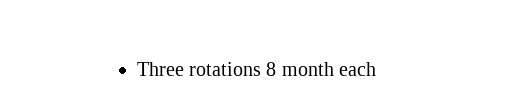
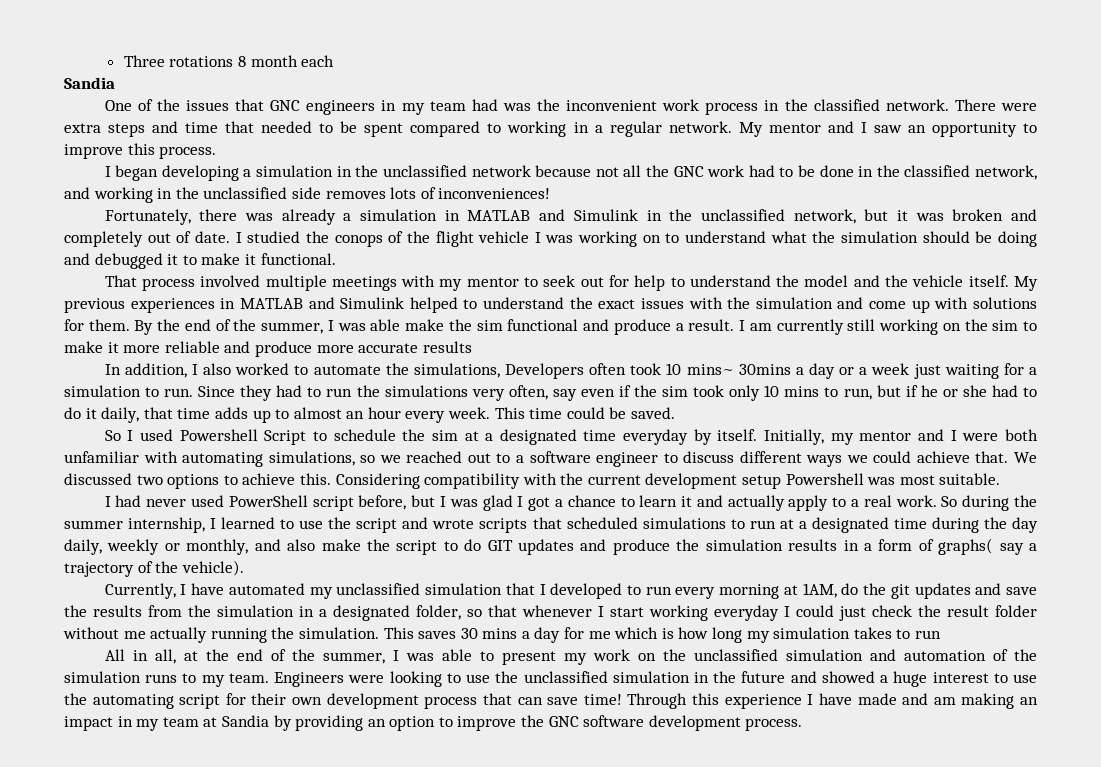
  Three rotations 8 month each
+ Sandia
+ One of the issues that GNC engineers in my team had was the inconvenient work process in the classified network. There were extra steps and time that needed to be spent compared to working in a regular network. My mentor and I saw an opportunity to improve this process.
+ I began developing a simulation in the unclassified network because not all the GNC work had to be done in the classified network, and working in the unclassified side removes lots of inconveniences!
+ Fortunately, there was already a simulation in MATLAB and Simulink in the unclassified network, but it was broken and completely out of date. I studied the conops of the flight vehicle I was working on to understand what the simulation should be doing and debugged it to make it functional.
+ That process involved multiple meetings with my mentor to seek out for help to understand the model and the vehicle itself. My previous experiences in MATLAB and Simulink helped to understand the exact issues with the simulation and come up with solutions for them. By the end of the summer, I was able make the sim functional and produce a result. I am currently still working on the sim to make it more reliable and produce more accurate results
+ In addition, I also worked to automate the simulations, Developers often took 10 mins~ 30mins a day or a week just waiting for a simulation to run. Since they had to run the simulations very often, say even if the sim took only 10 mins to run, but if he or she had to do it daily, that time adds up to almost an hour every week. This time could be saved.
+ So I used Powershell Script to schedule the sim at a designated time everyday by itself. Initially, my mentor and I were both unfamiliar with automating simulations, so we reached out to a software engineer to discuss different ways we could achieve that. We discussed two options to achieve this. Considering compatibility with the current development setup Powershell was most suitable.
+ I had never used PowerShell script before, but I was glad I got a chance to learn it and actually apply to a real work. So during the summer internship, I learned to use the script and wrote scripts that scheduled simulations to run at a designated time during the day daily, weekly or monthly, and also make the script to do GIT updates and produce the simulation results in a form of graphs( say a trajectory of the vehicle).
+ Currently, I have automated my unclassified simulation that I developed to run every morning at 1AM, do the git updates and save the results from the simulation in a designated folder, so that whenever I start working everyday I could just check the result folder without me actually running the simulation. This saves 30 mins a day for me which is how long my simulation takes to run
+ All in all, at the end of the summer, I was able to present my work on the unclassified simulation and automation of the simulation runs to my team. Engineers were looking to use the unclassified simulation in the future and showed a huge interest to use the automating script for their own development process that can save time! Through this experience I have made and am making an impact in my team at Sandia by providing an option to improve the GNC software development process.

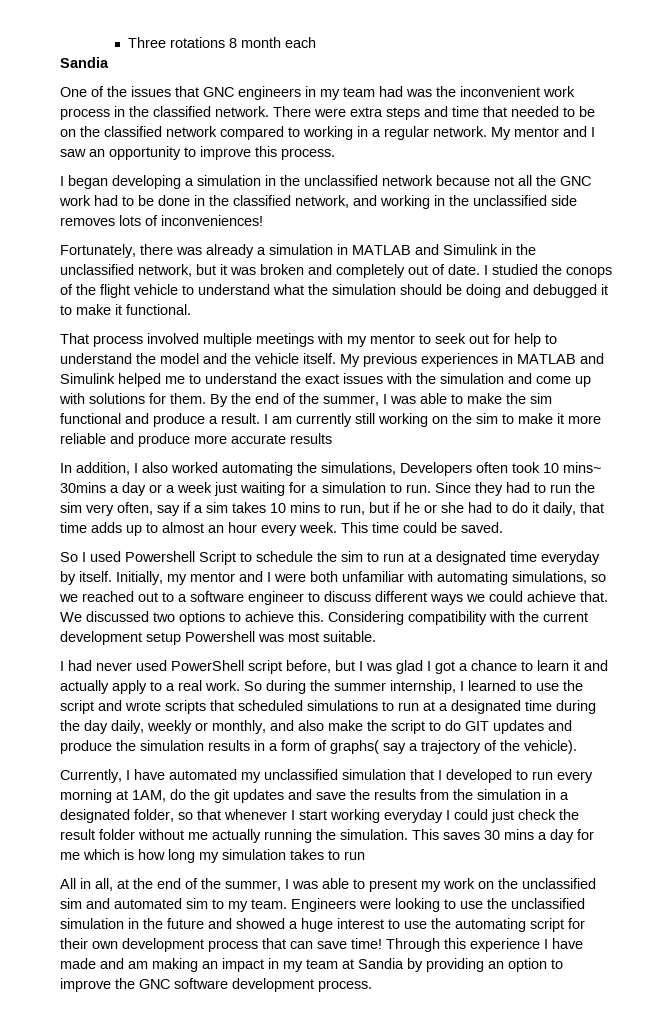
- There were extra steps and time that needed to be spent compared to working in a regular network.
+ There were extra steps and time that needed to be on the classified network compared to working in a regular network.
- I studied the conops of the flight vehicle I was working on to understand what the simulation should be doing and debugged it to make it functional.
+ I studied the conops of the flight vehicle to understand what the simulation should be doing and debugged it to make it functional.
- My previous experiences in MATLAB and Simulink helped to understand the exact issues with the simulation and come up with solutions for them.
+ My previous experiences in MATLAB and Simulink helped me to understand the exact issues with the simulation and come up with solutions for them.
- By the end of the summer, I was able make the sim functional and produce a result.
+ By the end of the summer, I was able to make the sim functional and produce a result.
- In addition, I also worked to automate the simulations, Developers often took 10 mins~ 30mins a day or a week just waiting for a simulation to run.
+ In addition, I also worked automating the simulations, Developers often took 10 mins~ 30mins a day or a week just waiting for a simulation to run.
- Since they had to run the simulations very often, say even if the sim took only 10 mins to run, but if he or she had to do it daily, that time adds up to almost an hour every week.
+ Since they had to run the sim very often, say if a sim takes 10 mins to run, but if he or she had to do it daily, that time adds up to almost an hour every week.
- So I used Powershell Script to schedule the sim at a designated time everyday by itself.
+ So I used Powershell Script to schedule the sim to run at a designated time everyday by itself.
- All in all, at the end of the summer, I was able to present my work on the unclassified simulation and automation of the simulation runs to my team.
+ All in all, at the end of the summer, I was able to present my work on the unclassified sim and automated sim to my team.

